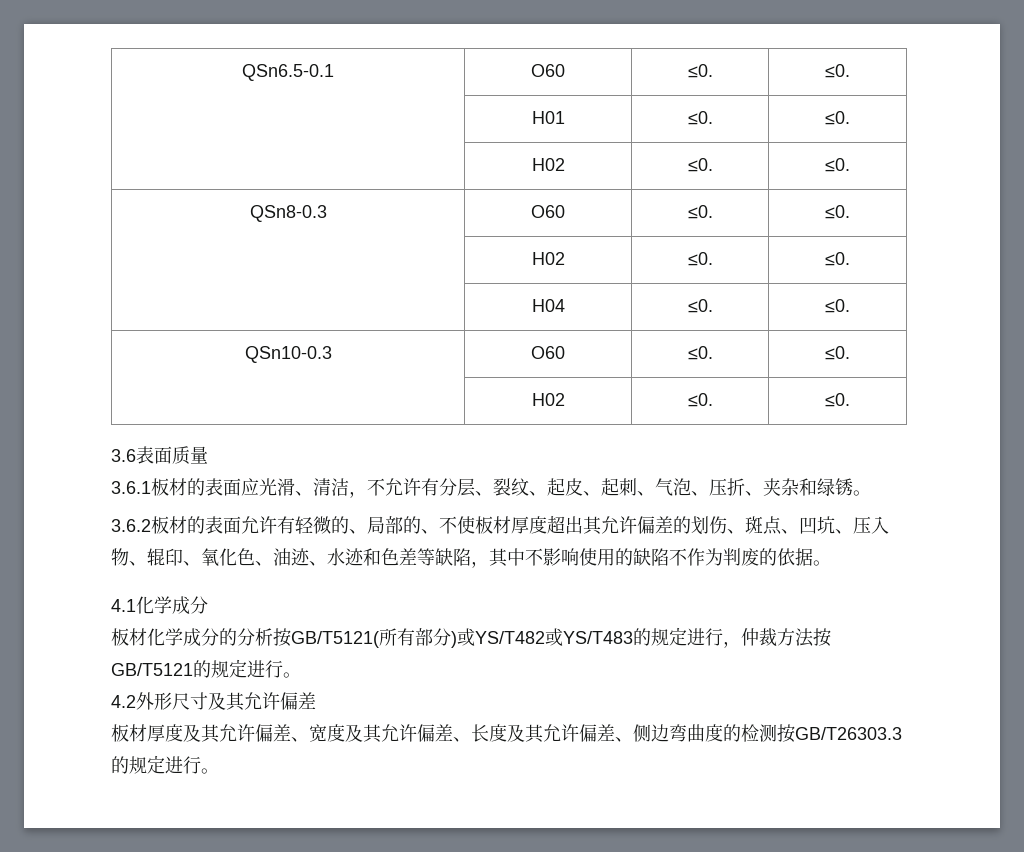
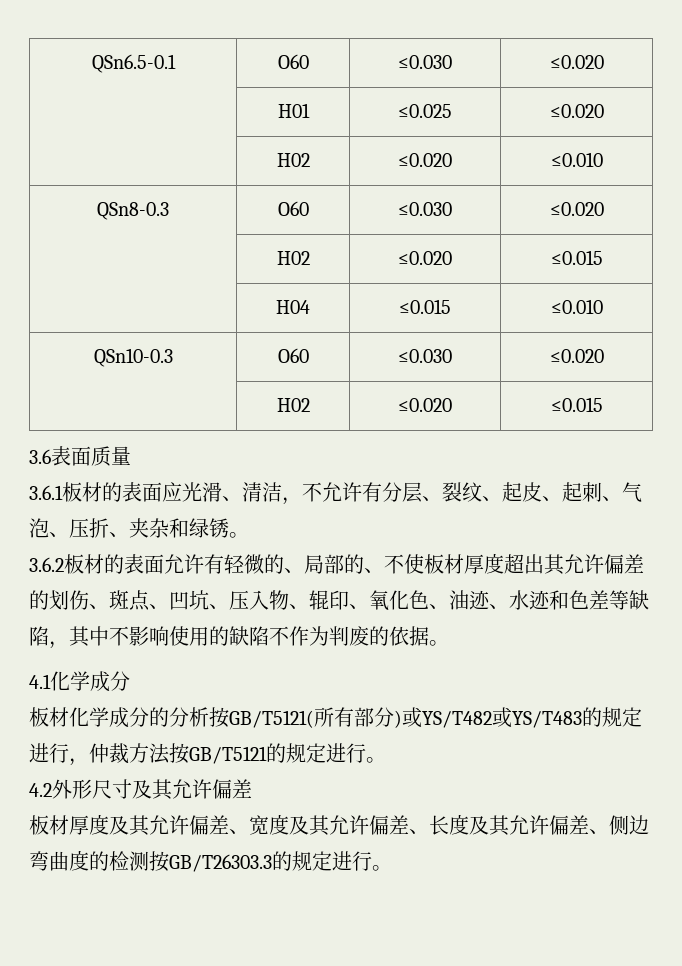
- QSn6.5-0.1 | O60 | ≤0. | ≤0.
+ QSn6.5-0.1 | O60 | ≤0.030 | ≤0.020
- | H01 | ≤0. | ≤0.
- | H02 | ≤0. | ≤0.
+ | H01 | ≤0.025 | ≤0.020
+ | H02 | ≤0.020 | ≤0.010
- QSn8-0.3 | O60 | ≤0. | ≤0.
- | H02 | ≤0. | ≤0.
+ QSn8-0.3 | O60 | ≤0.030 | ≤0.020
+ | H02 | ≤0.020 | ≤0.015
- | H04 | ≤0. | ≤0.
+ | H04 | ≤0.015 | ≤0.010
- QSn10-0.3 | O60 | ≤0. | ≤0.
- | H02 | ≤0. | ≤0.
+ QSn10-0.3 | O60 | ≤0.030 | ≤0.020
+ | H02 | ≤0.020 | ≤0.015

